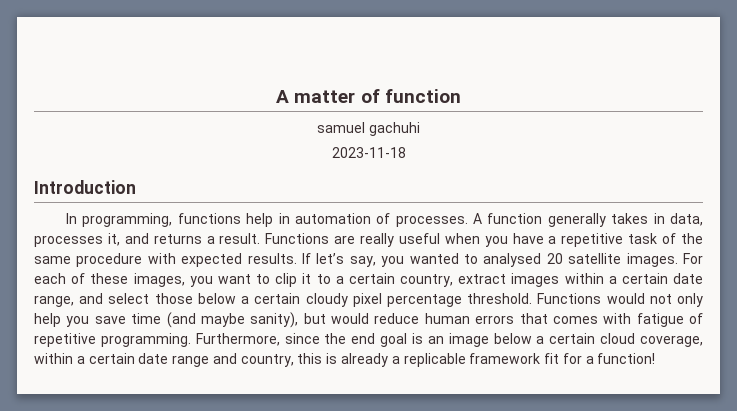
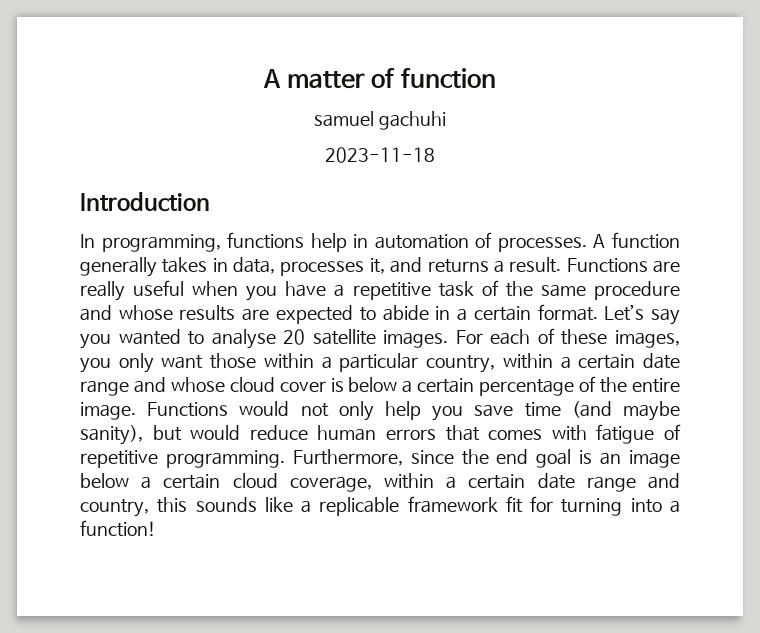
- Functions are really useful when you have a repetitive task of the same procedure with expected results. If let’s say, you wanted to analysed 20 satellite images.
+ Functions are really useful when you have a repetitive task of the same procedure and whose results are expected to abide in a certain format. Let’s say you wanted to analyse 20 satellite images.
- For each of these images, you want to clip it to a certain country, extract images within a certain date range, and select those below a certain cloudy pixel percentage threshold.
+ For each of these images, you only want those within a particular country, within a certain date range and whose cloud cover is below a certain percentage of the entire image.
- Furthermore, since the end goal is an image below a certain cloud coverage, within a certain date range and country, this is already a replicable framework fit for a function!
+ Furthermore, since the end goal is an image below a certain cloud coverage, within a certain date range and country, this sounds like a replicable framework fit for turning into a function!

